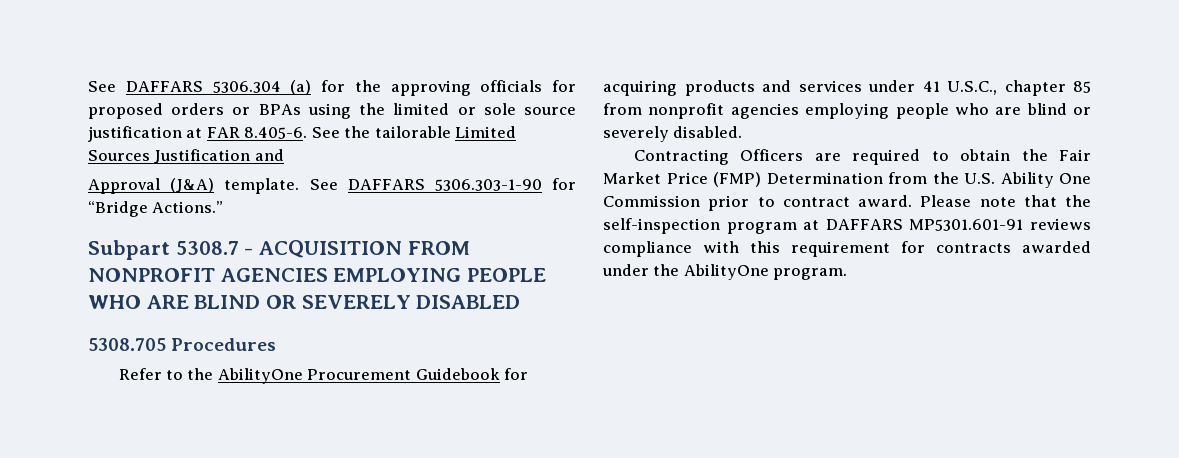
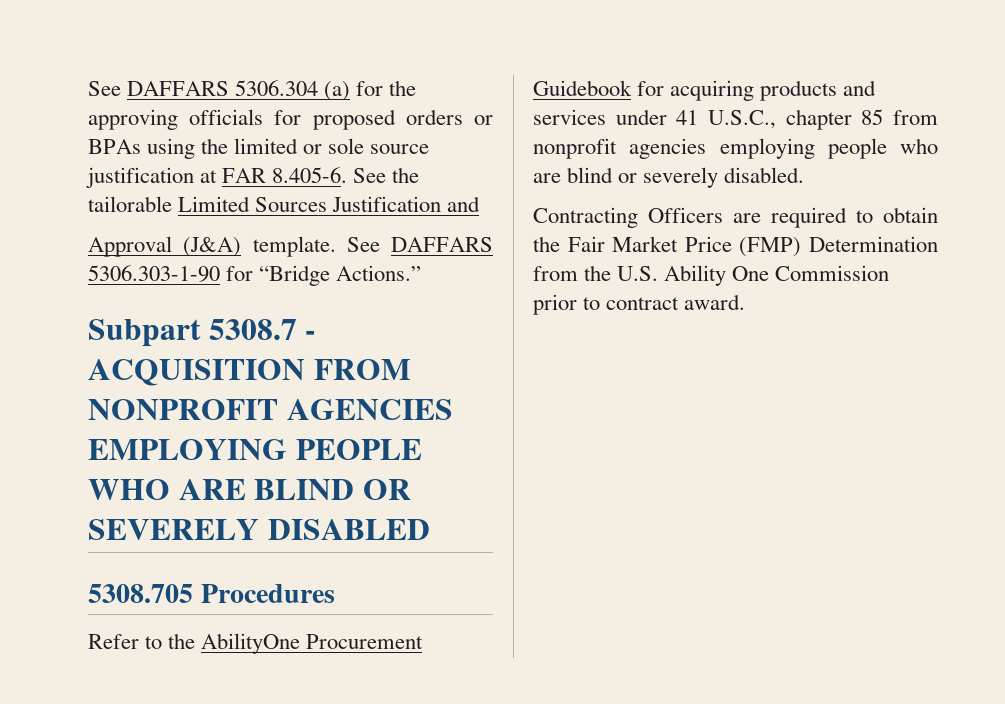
- Please note that the self-inspection program at DAFFARS MP5301.601-91 reviews compliance with this requirement for contracts awarded under the AbilityOne program.

